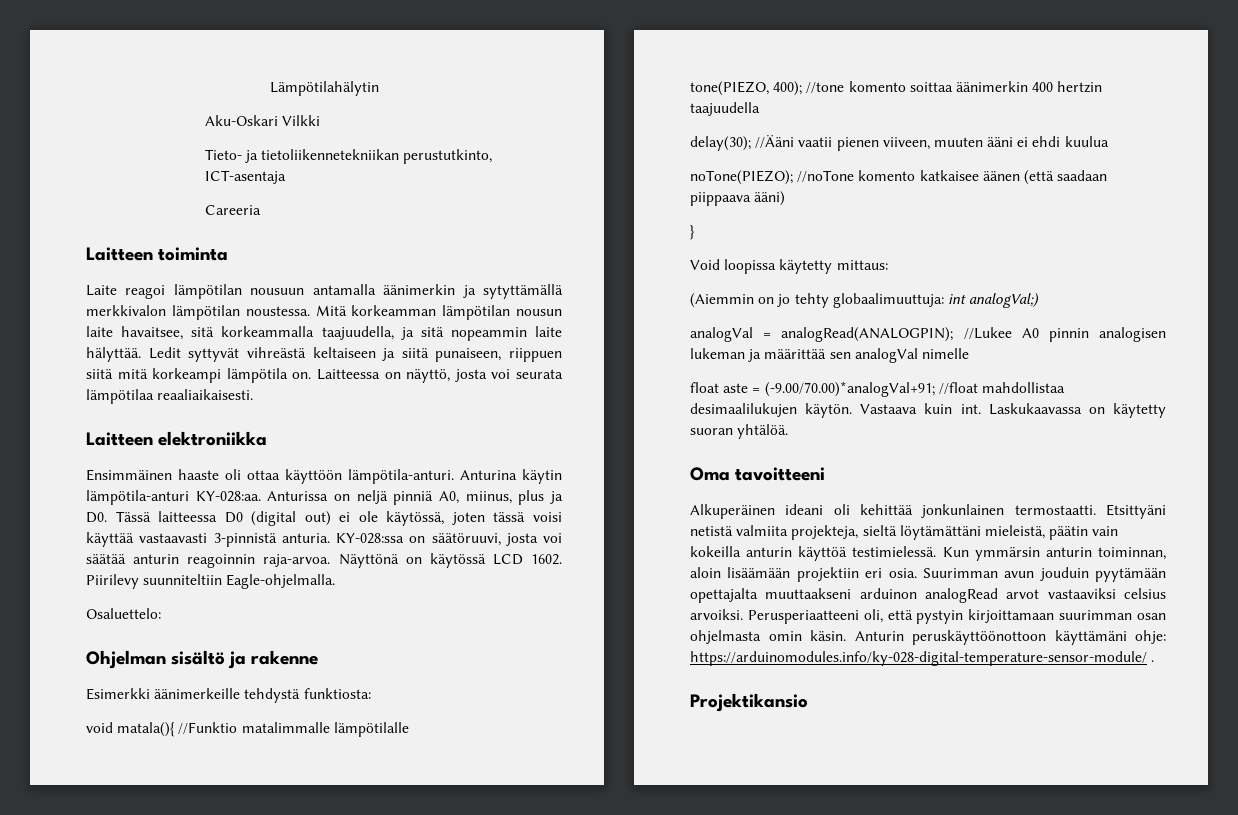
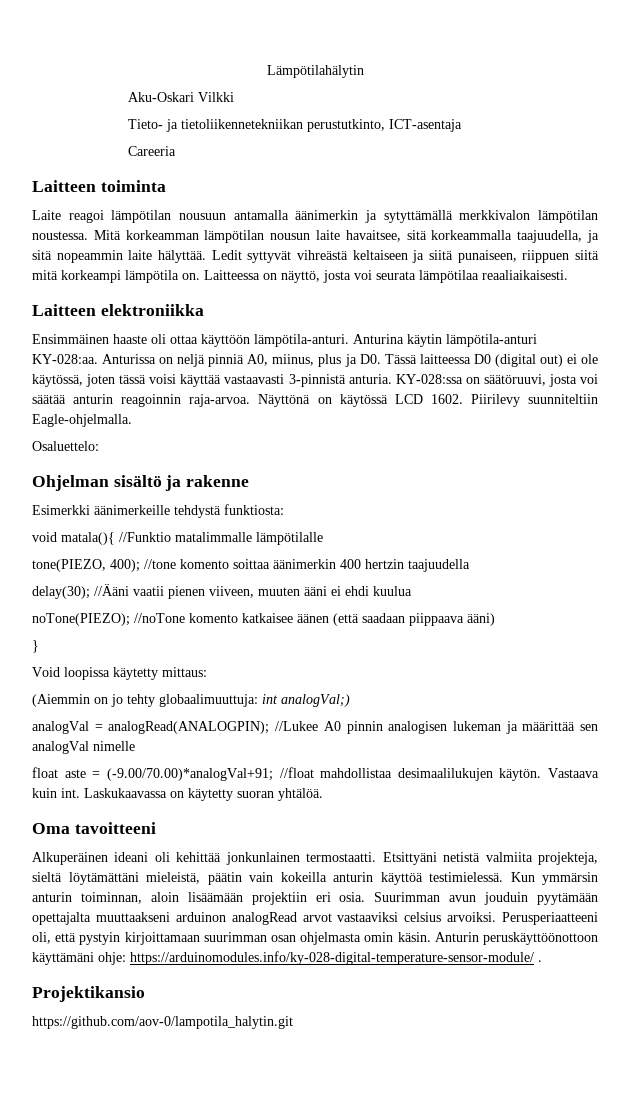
+ https://github.com/aov-0/lampotila_halytin.git

